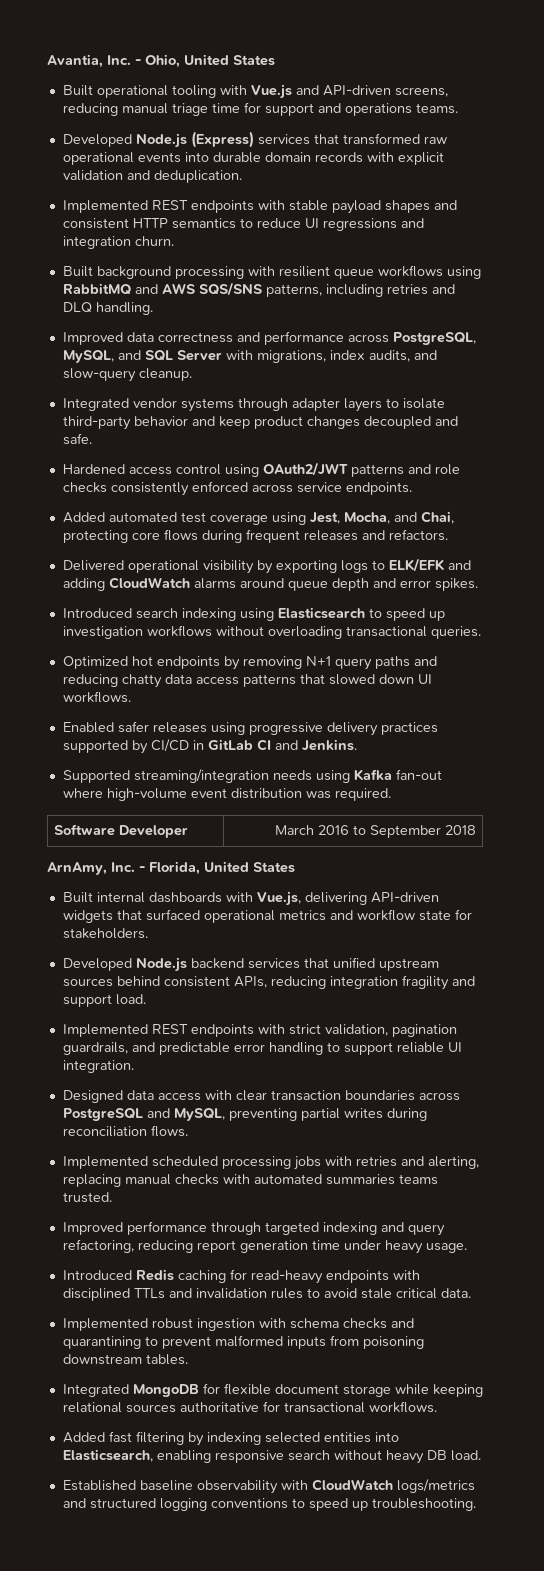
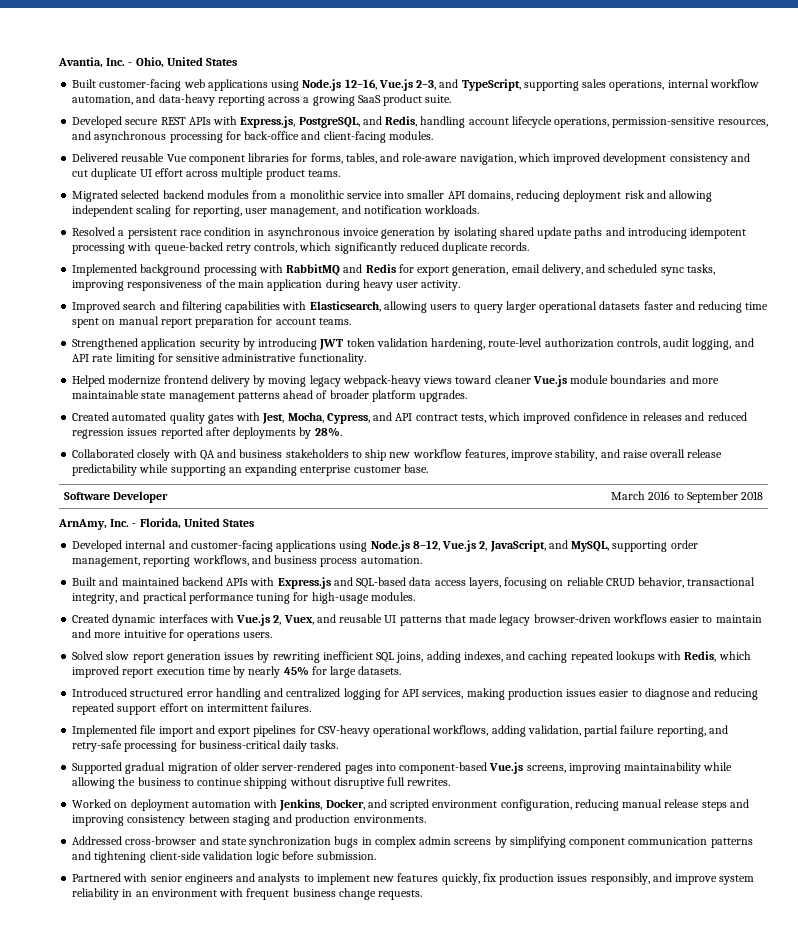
- Built operational tooling with Vue.js and API-driven screens, reducing manual triage time for support and operations teams.
- Developed Node.js (Express) services that transformed raw operational events into durable domain records with explicit validation and deduplication.
- Implemented REST endpoints with stable payload shapes and consistent HTTP semantics to reduce UI regressions and integration churn.
- Built background processing with resilient queue workflows using RabbitMQ and AWS SQS/SNS patterns, including retries and DLQ handling.
- Improved data correctness and performance across PostgreSQL, MySQL, and SQL Server with migrations, index audits, and slow-query cleanup.
- Integrated vendor systems through adapter layers to isolate third-party behavior and keep product changes decoupled and safe.
- Hardened access control using OAuth2/JWT patterns and role checks consistently enforced across service endpoints.
- Added automated test coverage using Jest, Mocha, and Chai, protecting core flows during frequent releases and refactors.
- Delivered operational visibility by exporting logs to ELK/EFK and adding CloudWatch alarms around queue depth and error spikes.
- Introduced search indexing using Elasticsearch to speed up investigation workflows without overloading transactional queries.
- Optimized hot endpoints by removing N+1 query paths and reducing chatty data access patterns that slowed down UI workflows.
- Enabled safer releases using progressive delivery practices supported by CI/CD in GitLab CI and Jenkins.
- Supported streaming/integration needs using Kafka fan-out where high-volume event distribution was required.
+ Built customer-facing web applications using Node.js 12–16, Vue.js 2–3, and TypeScript, supporting sales operations, internal workflow automation, and data-heavy reporting across a growing SaaS product suite.
+ Developed secure REST APIs with Express.js, PostgreSQL, and Redis, handling account lifecycle operations, permission-sensitive resources, and asynchronous processing for back-office and client-facing modules.
+ Delivered reusable Vue component libraries for forms, tables, and role-aware navigation, which improved development consistency and cut duplicate UI effort across multiple product teams.
+ Migrated selected backend modules from a monolithic service into smaller API domains, reducing deployment risk and allowing independent scaling for reporting, user management, and notification workloads.
+ Resolved a persistent race condition in asynchronous invoice generation by isolating shared update paths and introducing idempotent processing with queue-backed retry controls, which significantly reduced duplicate records.
+ Implemented background processing with RabbitMQ and Redis for export generation, email delivery, and scheduled sync tasks, improving responsiveness of the main application during heavy user activity.
+ Improved search and filtering capabilities with Elasticsearch, allowing users to query larger operational datasets faster and reducing time spent on manual report preparation for account teams.
+ Strengthened application security by introducing JWT token validation hardening, route-level authorization controls, audit logging, and API rate limiting for sensitive administrative functionality.
+ Helped modernize frontend delivery by moving legacy webpack-heavy views toward cleaner Vue.js module boundaries and more maintainable state management patterns ahead of broader platform upgrades.
+ Created automated quality gates with Jest, Mocha, Cypress, and API contract tests, which improved confidence in releases and reduced regression issues reported after deployments by 28%.
+ Collaborated closely with QA and business stakeholders to ship new workflow features, improve stability, and raise overall release predictability while supporting an expanding enterprise customer base.
- Built internal dashboards with Vue.js, delivering API-driven widgets that surfaced operational metrics and workflow state for stakeholders.
- Developed Node.js backend services that unified upstream sources behind consistent APIs, reducing integration fragility and support load.
- Implemented REST endpoints with strict validation, pagination guardrails, and predictable error handling to support reliable UI integration.
- Designed data access with clear transaction boundaries across PostgreSQL and MySQL, preventing partial writes during reconciliation flows.
- Implemented scheduled processing jobs with retries and alerting, replacing manual checks with automated summaries teams trusted.
- Improved performance through targeted indexing and query refactoring, reducing report generation time under heavy usage.
- Introduced Redis caching for read-heavy endpoints with disciplined TTLs and invalidation rules to avoid stale critical data.
- Implemented robust ingestion with schema checks and quarantining to prevent malformed inputs from poisoning downstream tables.
- Integrated MongoDB for flexible document storage while keeping relational sources authoritative for transactional workflows.
- Added fast filtering by indexing selected entities into Elasticsearch, enabling responsive search without heavy DB load.
- Established baseline observability with CloudWatch logs/metrics and structured logging conventions to speed up troubleshooting.
+ Developed internal and customer-facing applications using Node.js 8–12, Vue.js 2, JavaScript, and MySQL, supporting order management, reporting workflows, and business process automation.
+ Built and maintained backend APIs with Express.js and SQL-based data access layers, focusing on reliable CRUD behavior, transactional integrity, and practical performance tuning for high-usage modules.
+ Created dynamic interfaces with Vue.js 2, Vuex, and reusable UI patterns that made legacy browser-driven workflows easier to maintain and more intuitive for operations users.
+ Solved slow report generation issues by rewriting inefficient SQL joins, adding indexes, and caching repeated lookups with Redis, which improved report execution time by nearly 45% for large datasets.
+ Introduced structured error handling and centralized logging for API services, making production issues easier to diagnose and reducing repeated support effort on intermittent failures.
+ Implemented file import and export pipelines for CSV-heavy operational workflows, adding validation, partial failure reporting, and retry-safe processing for business-critical daily tasks.
+ Supported gradual migration of older server-rendered pages into component-based Vue.js screens, improving maintainability while allowing the business to continue shipping without disruptive full rewrites.
+ Worked on deployment automation with Jenkins, Docker, and scripted environment configuration, reducing manual release steps and improving consistency between staging and production environments.
+ Addressed cross-browser and state synchronization bugs in complex admin screens by simplifying component communication patterns and tightening client-side validation logic before submission.
+ Partnered with senior engineers and analysts to implement new features quickly, fix production issues responsibly, and improve system reliability in an environment with frequent business change requests.

